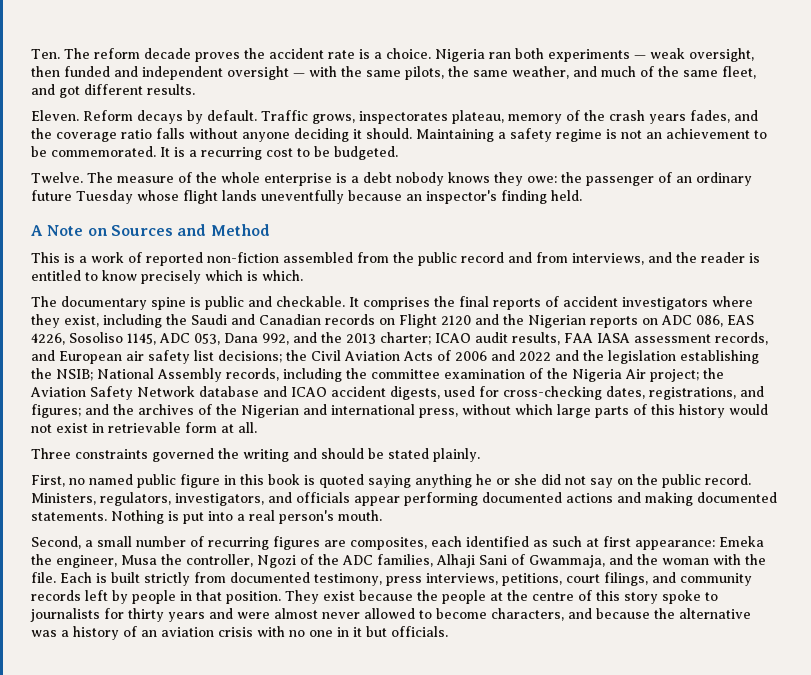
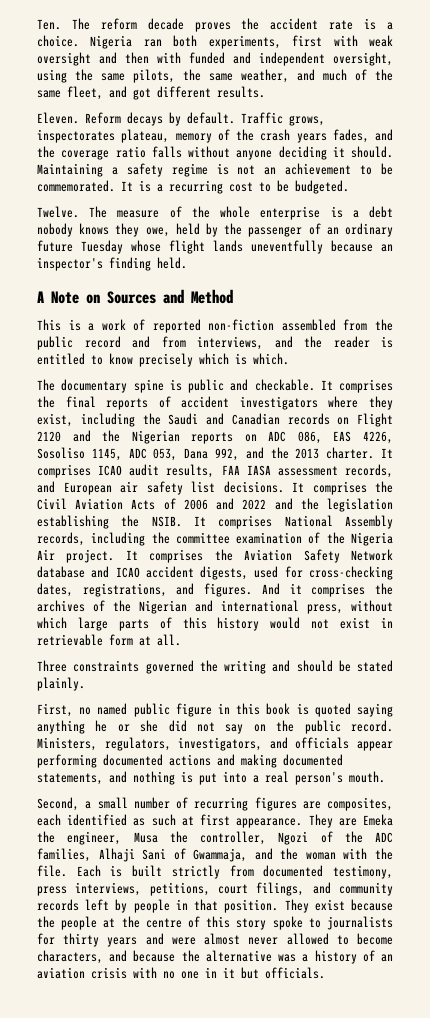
- Nigeria ran both experiments — weak oversight, then funded and independent oversight — with the same pilots, the same weather, and much of the same fleet, and got different results.
+ Nigeria ran both experiments, first with weak oversight and then with funded and independent oversight, using the same pilots, the same weather, and much of the same fleet, and got different results.
- The measure of the whole enterprise is a debt nobody knows they owe: the passenger of an ordinary future Tuesday whose flight lands uneventfully because an inspector's finding held.
+ The measure of the whole enterprise is a debt nobody knows they owe, held by the passenger of an ordinary future Tuesday whose flight lands uneventfully because an inspector's finding held.
- It comprises the final reports of accident investigators where they exist, including the Saudi and Canadian records on Flight 2120 and the Nigerian reports on ADC 086, EAS 4226, Sosoliso 1145, ADC 053, Dana 992, and the 2013 charter; ICAO audit results, FAA IASA assessment records, and European air safety list decisions; the Civil Aviation Acts of 2006 and 2022 and the legislation establishing the NSIB; National Assembly records, including the committee examination of the Nigeria Air project; the Aviation Safety Network database and ICAO accident digests, used for cross-checking dates, registrations, and figures; and the archives of the Nigerian and international press, without which large parts of this history would not exist in retrievable form at all.
+ It comprises the final reports of accident investigators where they exist, including the Saudi and Canadian records on Flight 2120 and the Nigerian reports on ADC 086, EAS 4226, Sosoliso 1145, ADC 053, Dana 992, and the 2013 charter. It comprises ICAO audit results, FAA IASA assessment records, and European air safety list decisions. It comprises the Civil Aviation Acts of 2006 and 2022 and the legislation establishing the NSIB. It comprises National Assembly records, including the committee examination of the Nigeria Air project. It comprises the Aviation Safety Network database and ICAO accident digests, used for cross-checking dates, registrations, and figures. And it comprises the archives of the Nigerian and international press, without which large parts of this history would not exist in retrievable form at all.
- Ministers, regulators, investigators, and officials appear performing documented actions and making documented statements. Nothing is put into a real person's mouth.
+ Ministers, regulators, investigators, and officials appear performing documented actions and making documented statements, and nothing is put into a real person's mouth.
- Second, a small number of recurring figures are composites, each identified as such at first appearance: Emeka the engineer, Musa the controller, Ngozi of the ADC families, Alhaji Sani of Gwammaja, and the woman with the file.
+ Second, a small number of recurring figures are composites, each identified as such at first appearance. They are Emeka the engineer, Musa the controller, Ngozi of the ADC families, Alhaji Sani of Gwammaja, and the woman with the file.

